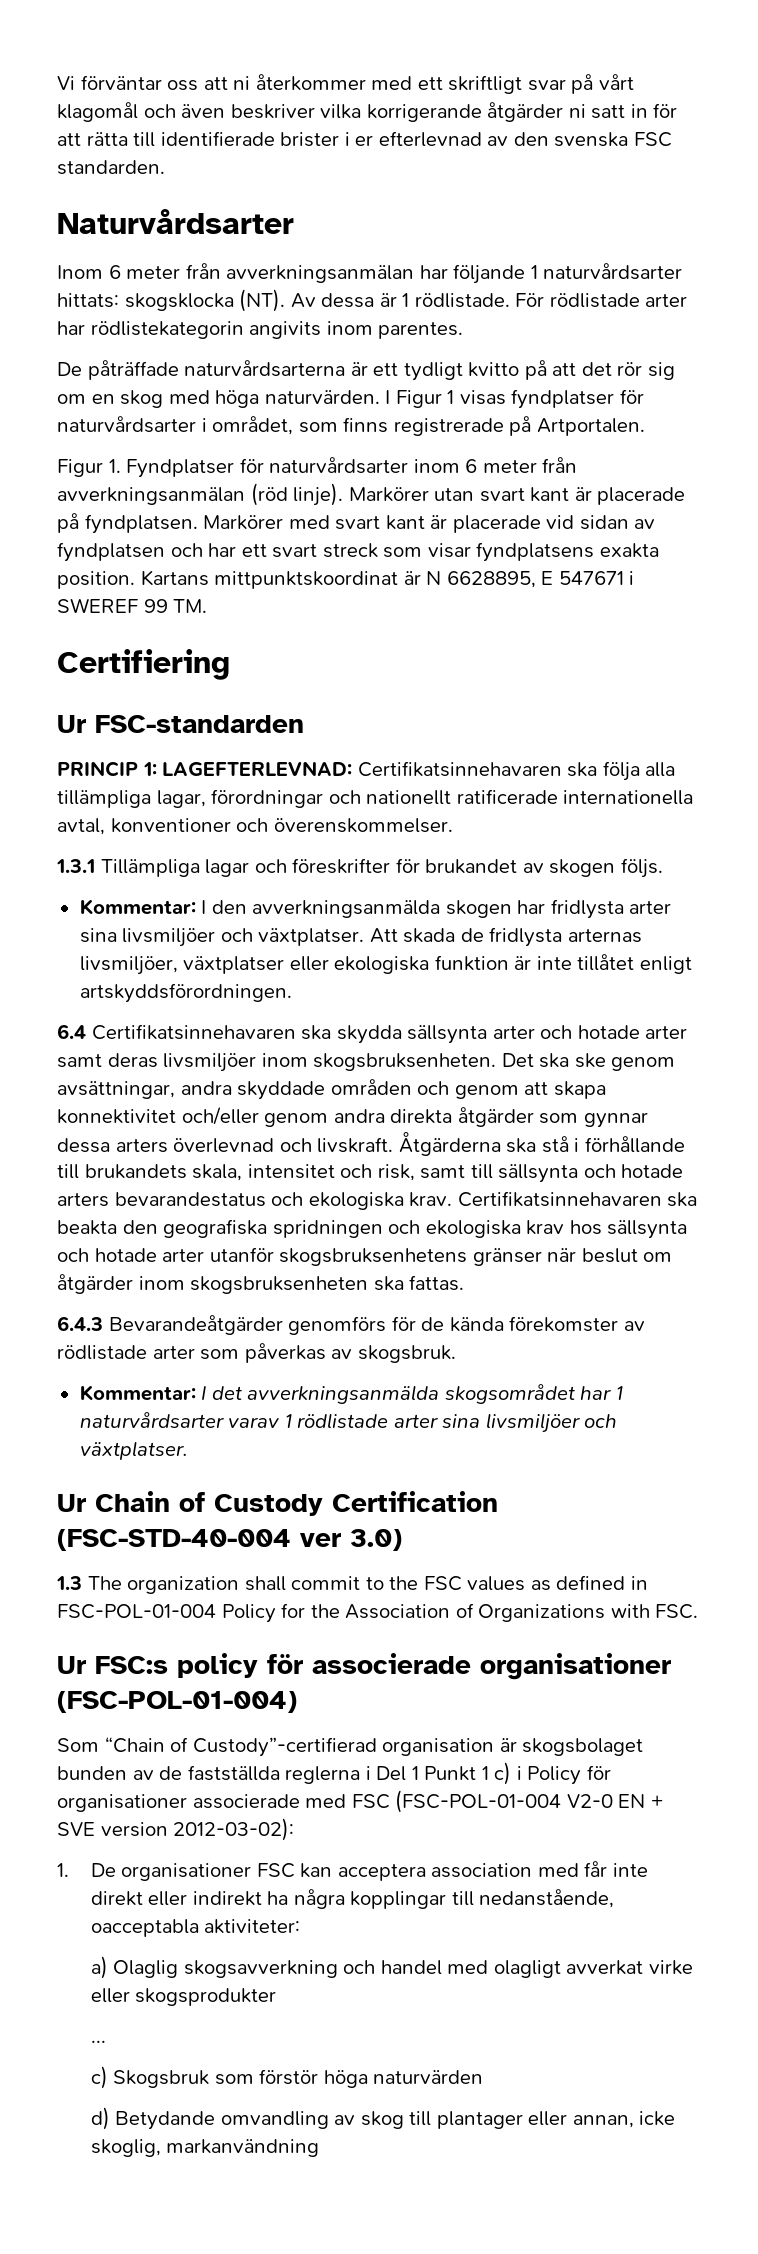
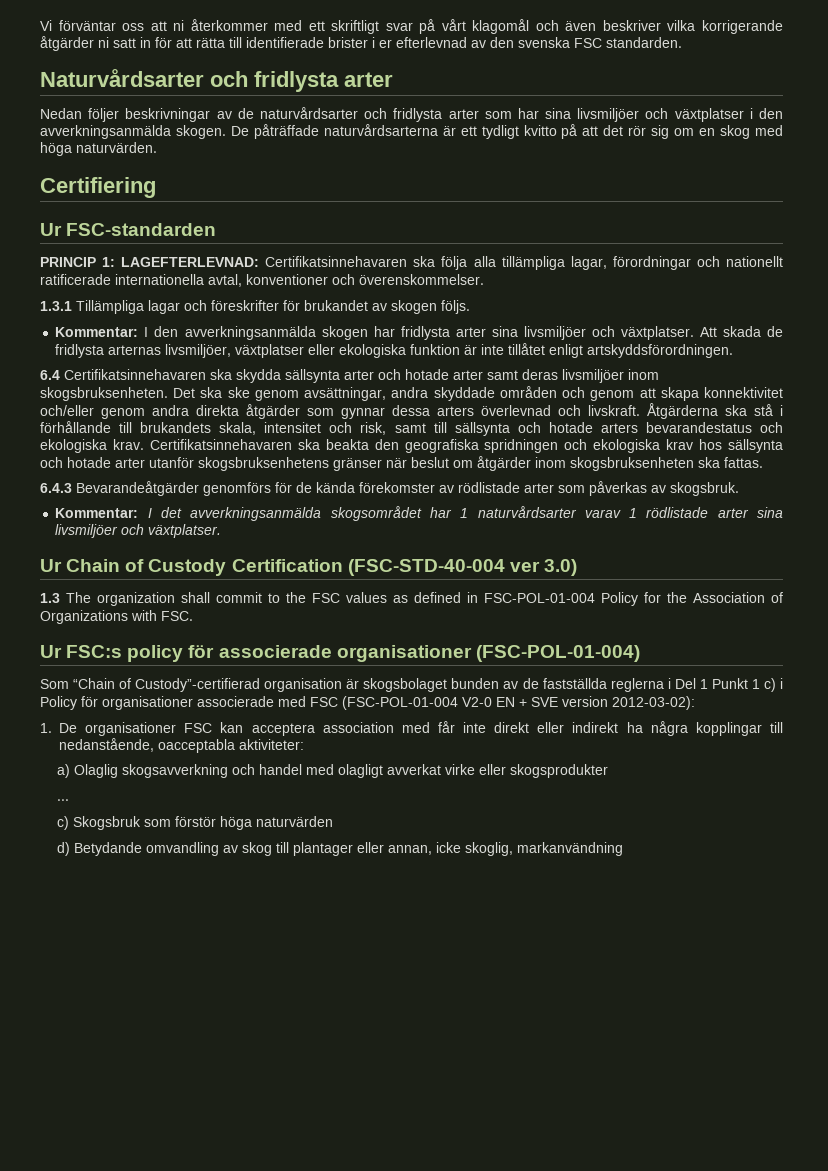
- Naturvårdsarter
- Inom 6 meter från avverkningsanmälan har följande 1 naturvårdsarter hittats: skogsklocka (NT). Av dessa är 1 rödlistade. För rödlistade arter har rödlistekategorin angivits inom parentes.
- De påträffade naturvårdsarterna är ett tydligt kvitto på att det rör sig om en skog med höga naturvärden. I Figur 1 visas fyndplatser för naturvårdsarter i området, som finns registrerade på Artportalen.
- Figur 1. Fyndplatser för naturvårdsarter inom 6 meter från avverkningsanmälan (röd linje). Markörer utan svart kant är placerade på fyndplatsen. Markörer med svart kant är placerade vid sidan av fyndplatsen och har ett svart streck som visar fyndplatsens exakta position. Kartans mittpunktskoordinat är N 6628895, E 547671 i SWEREF 99 TM.
+ Naturvårdsarter och fridlysta arter
+ Nedan följer beskrivningar av de naturvårdsarter och fridlysta arter som har sina livsmiljöer och växtplatser i den avverkningsanmälda skogen. De påträffade naturvårdsarterna är ett tydligt kvitto på att det rör sig om en skog med höga naturvärden.

